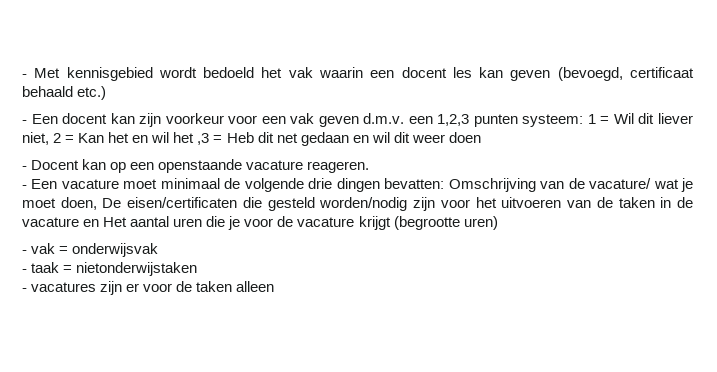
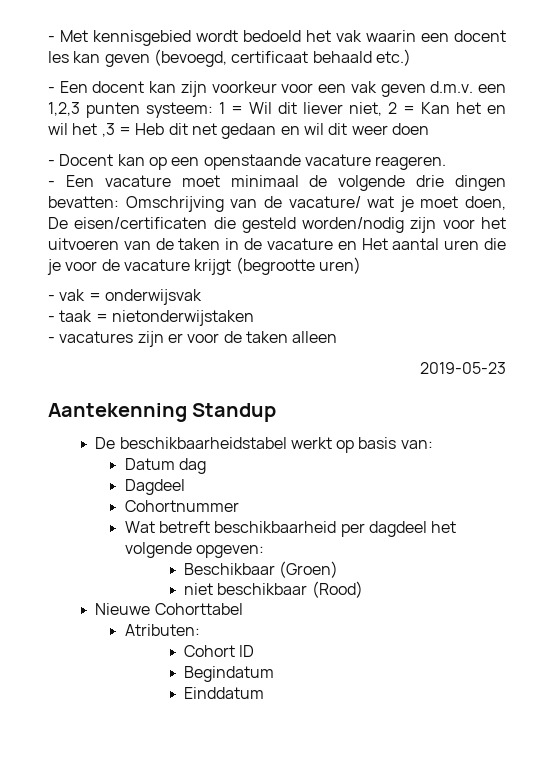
+ 2019-05-23
+ Aantekenning Standup
+ De beschikbaarheidstabel werkt op basis van:
+ Datum dag
+ Dagdeel
+ Cohortnummer
+ Wat betreft beschikbaarheid per dagdeel het volgende opgeven:
+ Beschikbaar (Groen)
+ niet beschikbaar (Rood)
+ Nieuwe Cohorttabel
+ Atributen:
+ Cohort ID
+ Begindatum
+ Einddatum

